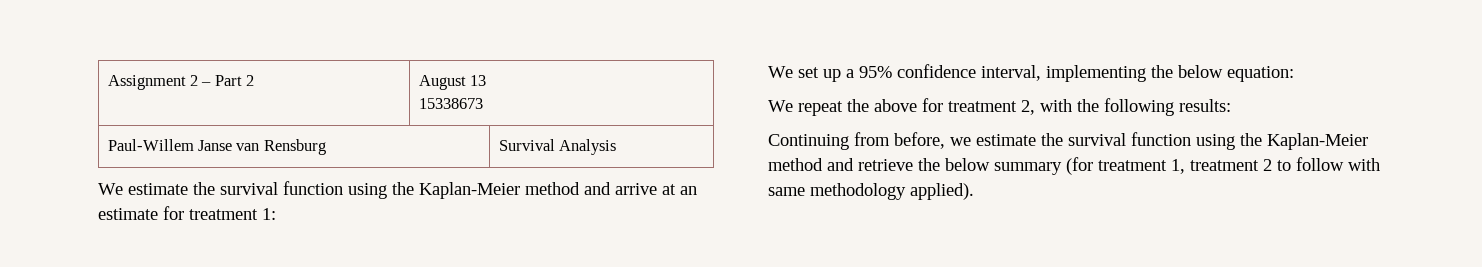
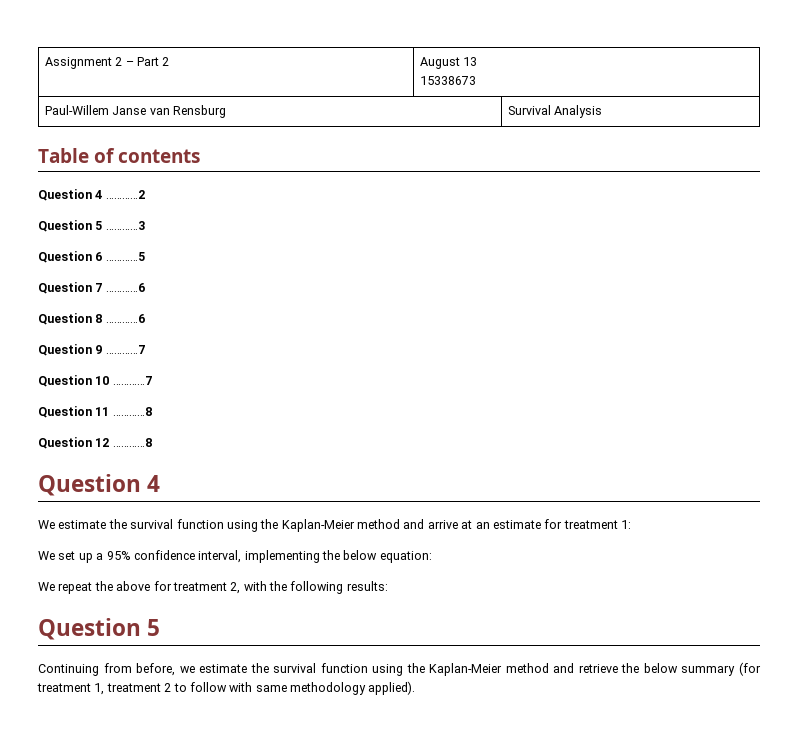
+ Table of contents
+ Question 4 …………2
+ Question 5 …………3
+ Question 6 …………5
+ Question 7 …………6
+ Question 8 …………6
+ Question 9 …………7
+ Question 10 …………7
+ Question 11 …………8
+ Question 12 …………8
+ Question 4
  We repeat the above for treatment 2, with the following results:
+ Question 5

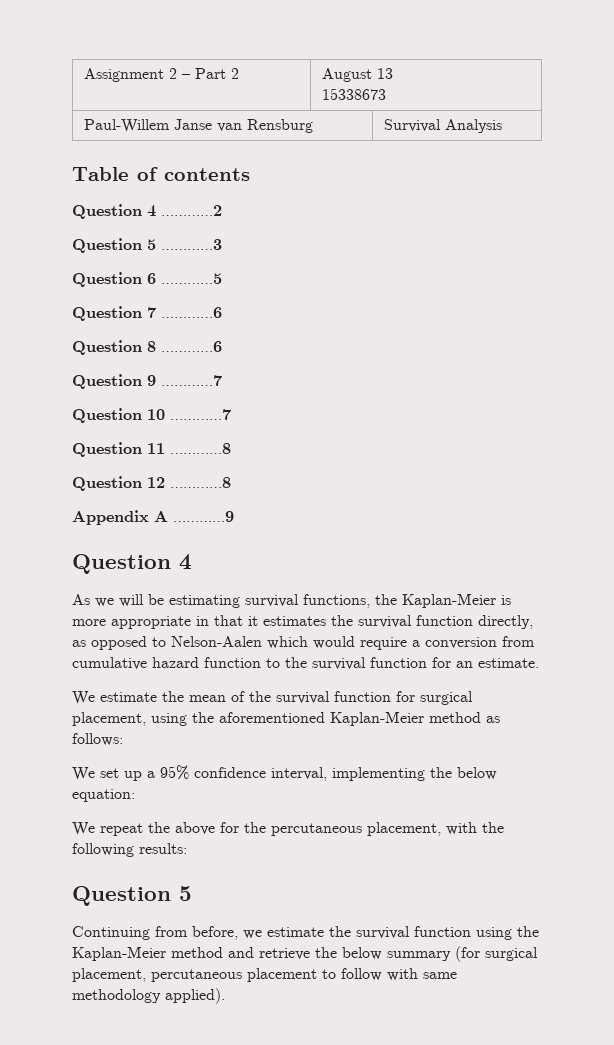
+ Appendix A …………9
- We estimate the survival function using the Kaplan-Meier method and arrive at an estimate for treatment 1:
+ As we will be estimating survival functions, the Kaplan-Meier is more appropriate in that it estimates the survival function directly, as opposed to Nelson-Aalen which would require a conversion from cumulative hazard function to the survival function for an estimate.
+ We estimate the mean of the survival function for surgical placement, using the aforementioned Kaplan-Meier method as follows:
- We repeat the above for treatment 2, with the following results:
+ We repeat the above for the percutaneous placement, with the following results:
- Continuing from before, we estimate the survival function using the Kaplan-Meier method and retrieve the below summary (for treatment 1, treatment 2 to follow with same methodology applied).
+ Continuing from before, we estimate the survival function using the Kaplan-Meier method and retrieve the below summary (for surgical placement, percutaneous placement to follow with same methodology applied).

